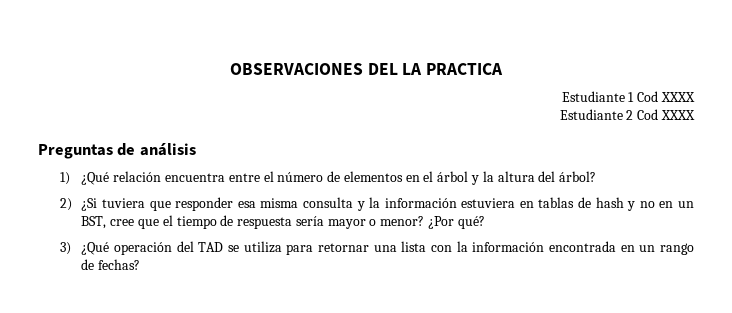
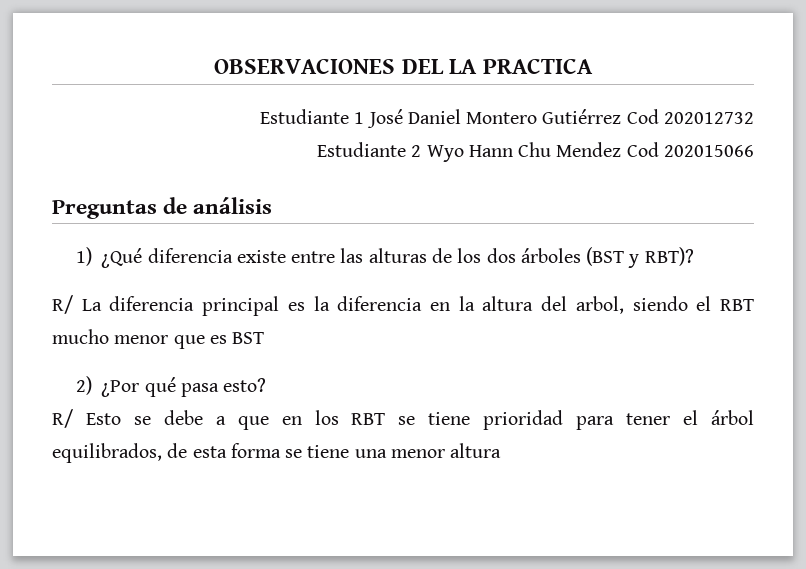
- Estudiante 1 Cod XXXX
- Estudiante 2 Cod XXXX
+ Estudiante 1 José Daniel Montero Gutiérrez Cod 202012732
+ Estudiante 2 Wyo Hann Chu Mendez Cod 202015066
- 1) ¿Qué relación encuentra entre el número de elementos en el árbol y la altura del árbol?
- 2) ¿Si tuviera que responder esa misma consulta y la información estuviera en tablas de hash y no en un BST, cree que el tiempo de respuesta sería mayor o menor? ¿Por qué?
- 3) ¿Qué operación del TAD se utiliza para retornar una lista con la información encontrada en un rango de fechas?
+ 1) ¿Qué diferencia existe entre las alturas de los dos árboles (BST y RBT)?
+ R/ La diferencia principal es la diferencia en la altura del arbol, siendo el RBT mucho menor que es BST
+ 2) ¿Por qué pasa esto?
+ R/ Esto se debe a que en los RBT se tiene prioridad para tener el árbol equilibrados, de esta forma se tiene una menor altura

